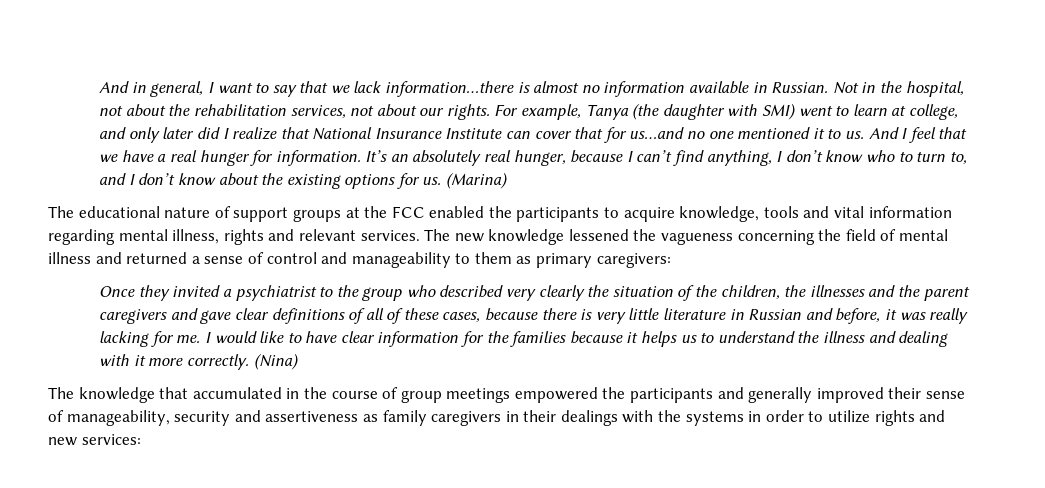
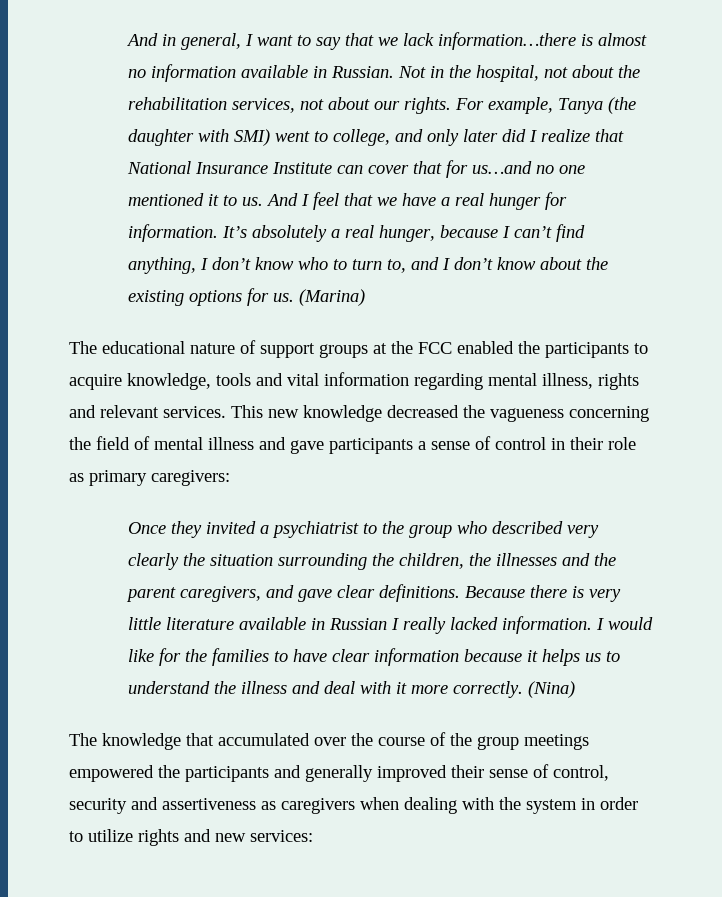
- For example, Tanya (the daughter with SMI) went to learn at college, and only later did I realize that National Insurance Institute can cover that for us…and no one mentioned it to us.
+ For example, Tanya (the daughter with SMI) went to college, and only later did I realize that National Insurance Institute can cover that for us…and no one mentioned it to us.
- It’s an absolutely real hunger, because I can’t find anything, I don’t know who to turn to, and I don’t know about the existing options for us.
+ It’s absolutely a real hunger, because I can’t find anything, I don’t know who to turn to, and I don’t know about the existing options for us.
- The new knowledge lessened the vagueness concerning the field of mental illness and returned a sense of control and manageability to them as primary caregivers:
+ This new knowledge decreased the vagueness concerning the field of mental illness and gave participants a sense of control in their role as primary caregivers:
- Once they invited a psychiatrist to the group who described very clearly the situation of the children, the illnesses and the parent caregivers and gave clear definitions of all of these cases, because there is very little literature in Russian and before, it was really lacking for me. I would like to have clear information for the families because it helps us to understand the illness and dealing with it more correctly.
+ Once they invited a psychiatrist to the group who described very clearly the situation surrounding the children, the illnesses and the parent caregivers, and gave clear definitions. Because there is very little literature available in Russian I really lacked information. I would like for the families to have clear information because it helps us to understand the illness and deal with it more correctly.
- The knowledge that accumulated in the course of group meetings empowered the participants and generally improved their sense of manageability, security and assertiveness as family caregivers in their dealings with the systems in order to utilize rights and new services:
+ The knowledge that accumulated over the course of the group meetings empowered the participants and generally improved their sense of control, security and assertiveness as caregivers when dealing with the system in order to utilize rights and new services:

